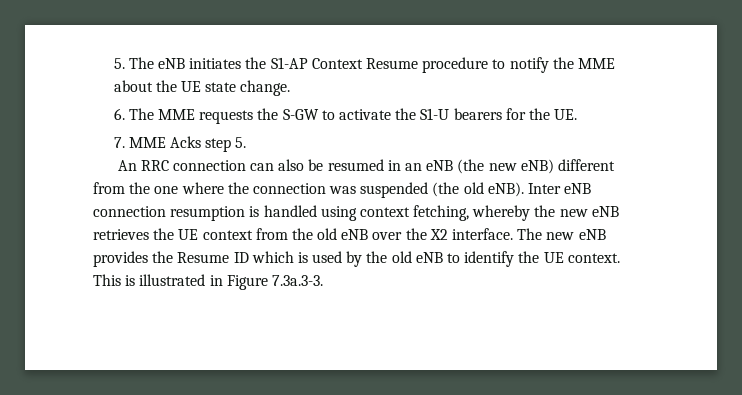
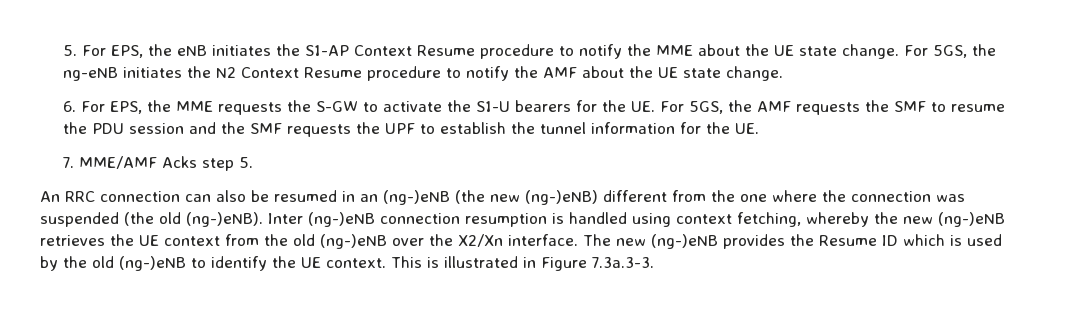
- 5. The eNB initiates the S1-AP Context Resume procedure to notify the MME about the UE state change.
- 6. The MME requests the S-GW to activate the S1-U bearers for the UE.
+ 5. For EPS, the eNB initiates the S1-AP Context Resume procedure to notify the MME about the UE state change. For 5GS, the ng-eNB initiates the N2 Context Resume procedure to notify the AMF about the UE state change.
+ 6. For EPS, the MME requests the S-GW to activate the S1-U bearers for the UE. For 5GS, the AMF requests the SMF to resume the PDU session and the SMF requests the UPF to establish the tunnel information for the UE.
- 7. MME Acks step 5.
+ 7. MME/AMF Acks step 5.
- An RRC connection can also be resumed in an eNB (the new eNB) different from the one where the connection was suspended (the old eNB). Inter eNB connection resumption is handled using context fetching, whereby the new eNB retrieves the UE context from the old eNB over the X2 interface.
+ An RRC connection can also be resumed in an (ng-)eNB (the new (ng-)eNB) different from the one where the connection was suspended (the old (ng-)eNB). Inter (ng-)eNB connection resumption is handled using context fetching, whereby the new (ng-)eNB retrieves the UE context from the old (ng-)eNB over the X2/Xn interface.
- The new eNB provides the Resume ID which is used by the old eNB to identify the UE context.
+ The new (ng-)eNB provides the Resume ID which is used by the old (ng-)eNB to identify the UE context.

